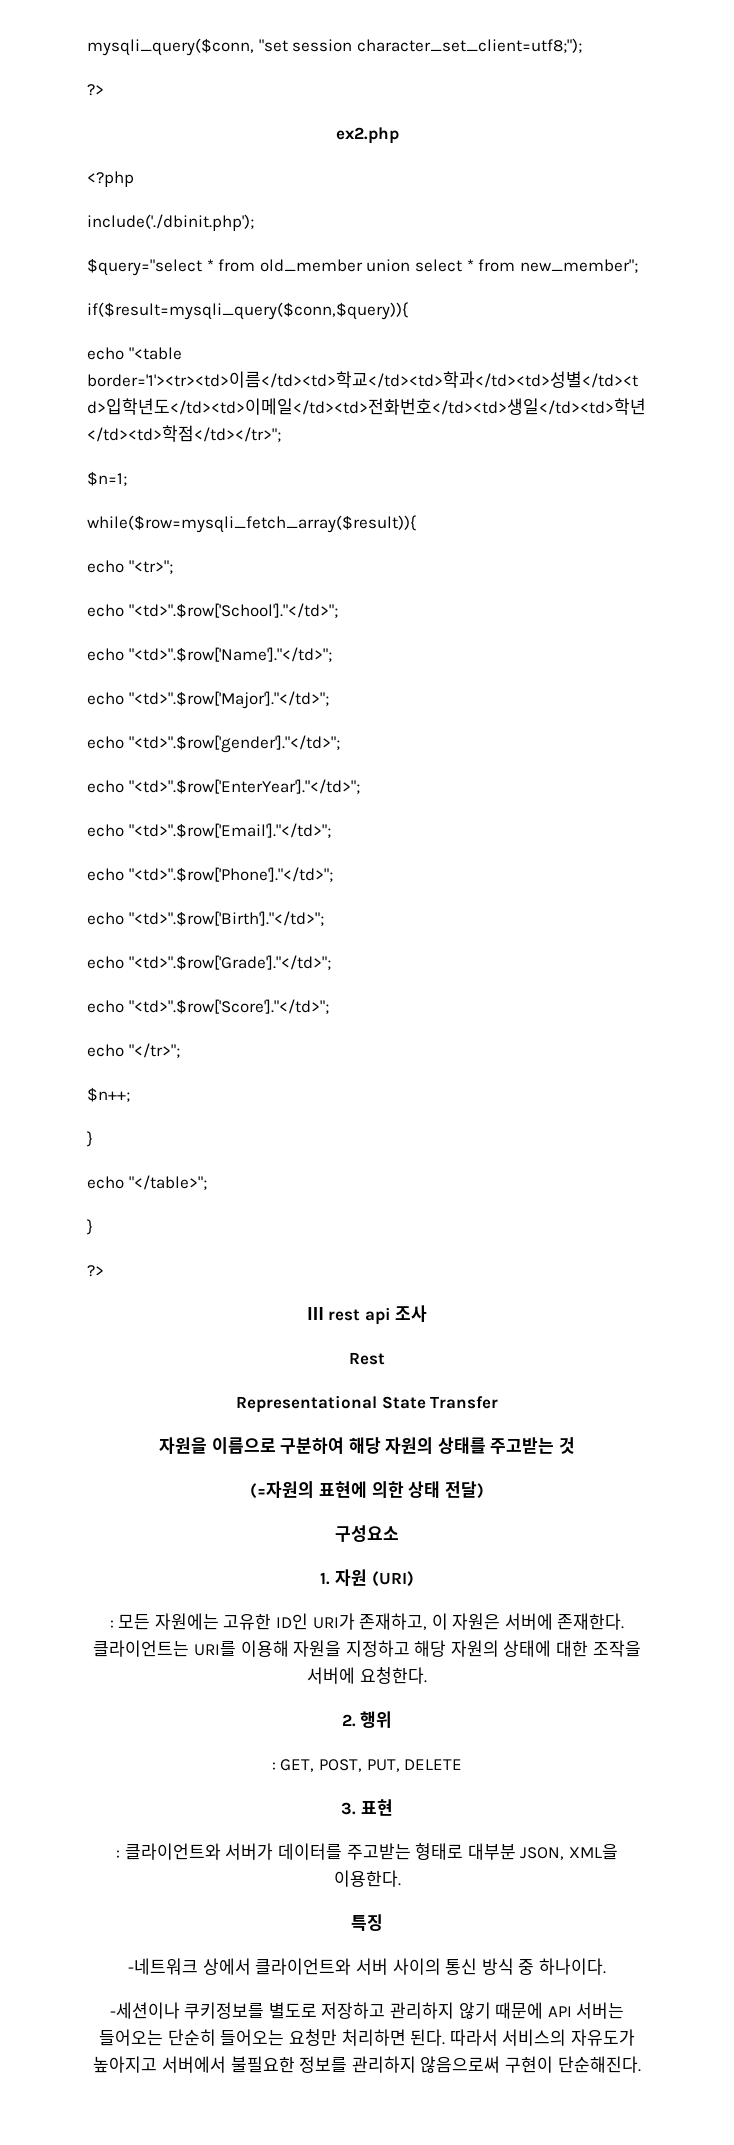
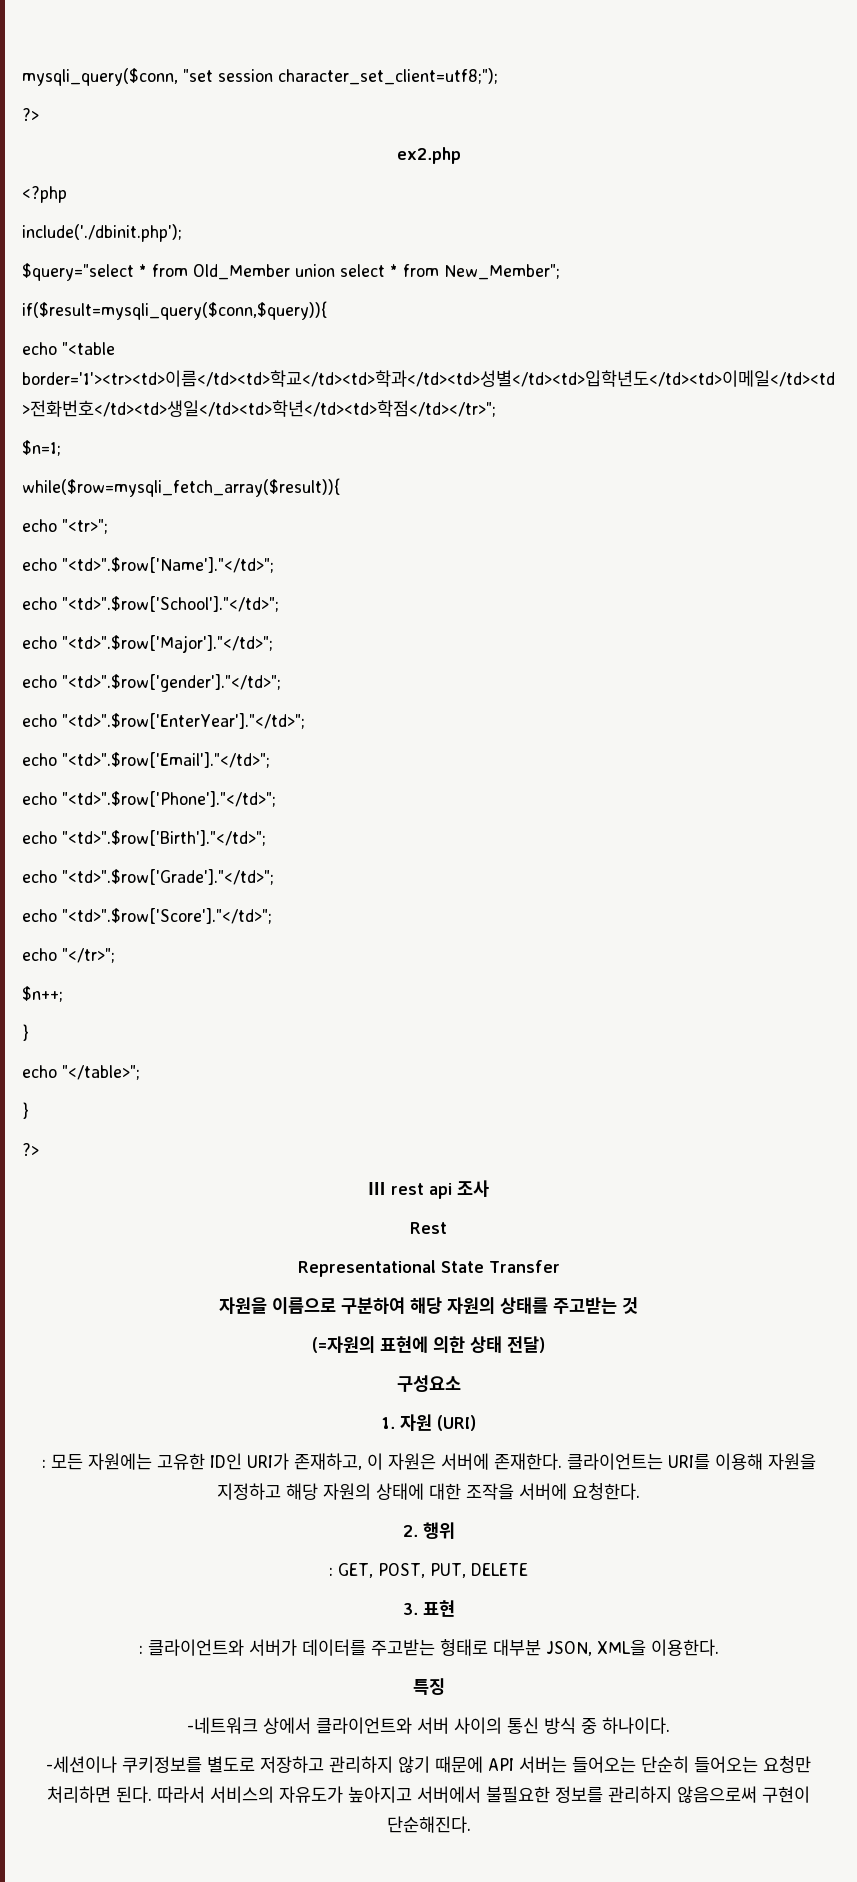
- $query="select * from old_member union select * from new_member";
+ $query="select * from Old_Member union select * from New_Member";
+ echo "<td>".$row['Name']."</td>";
  echo "<td>".$row['School']."</td>";
- echo "<td>".$row['Name']."</td>";

